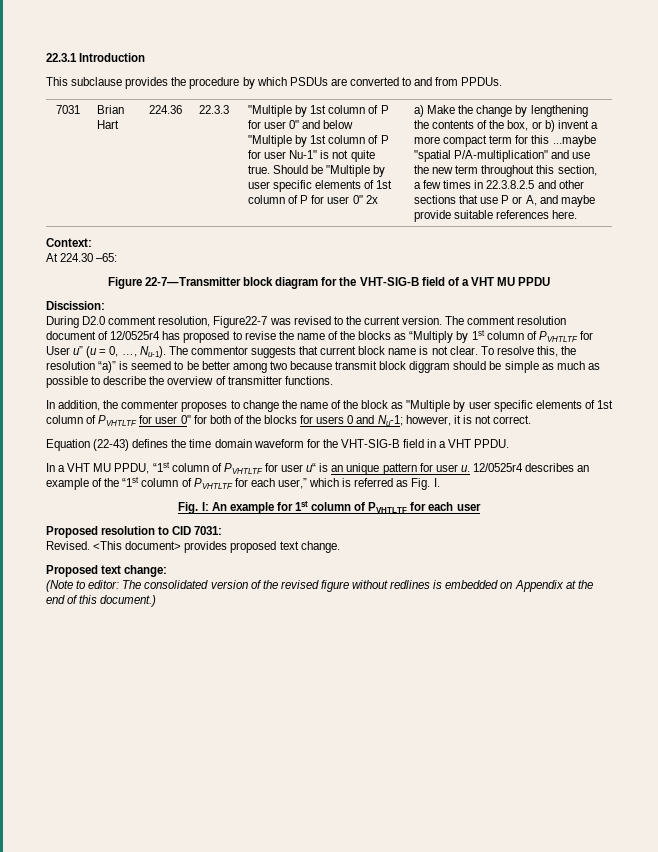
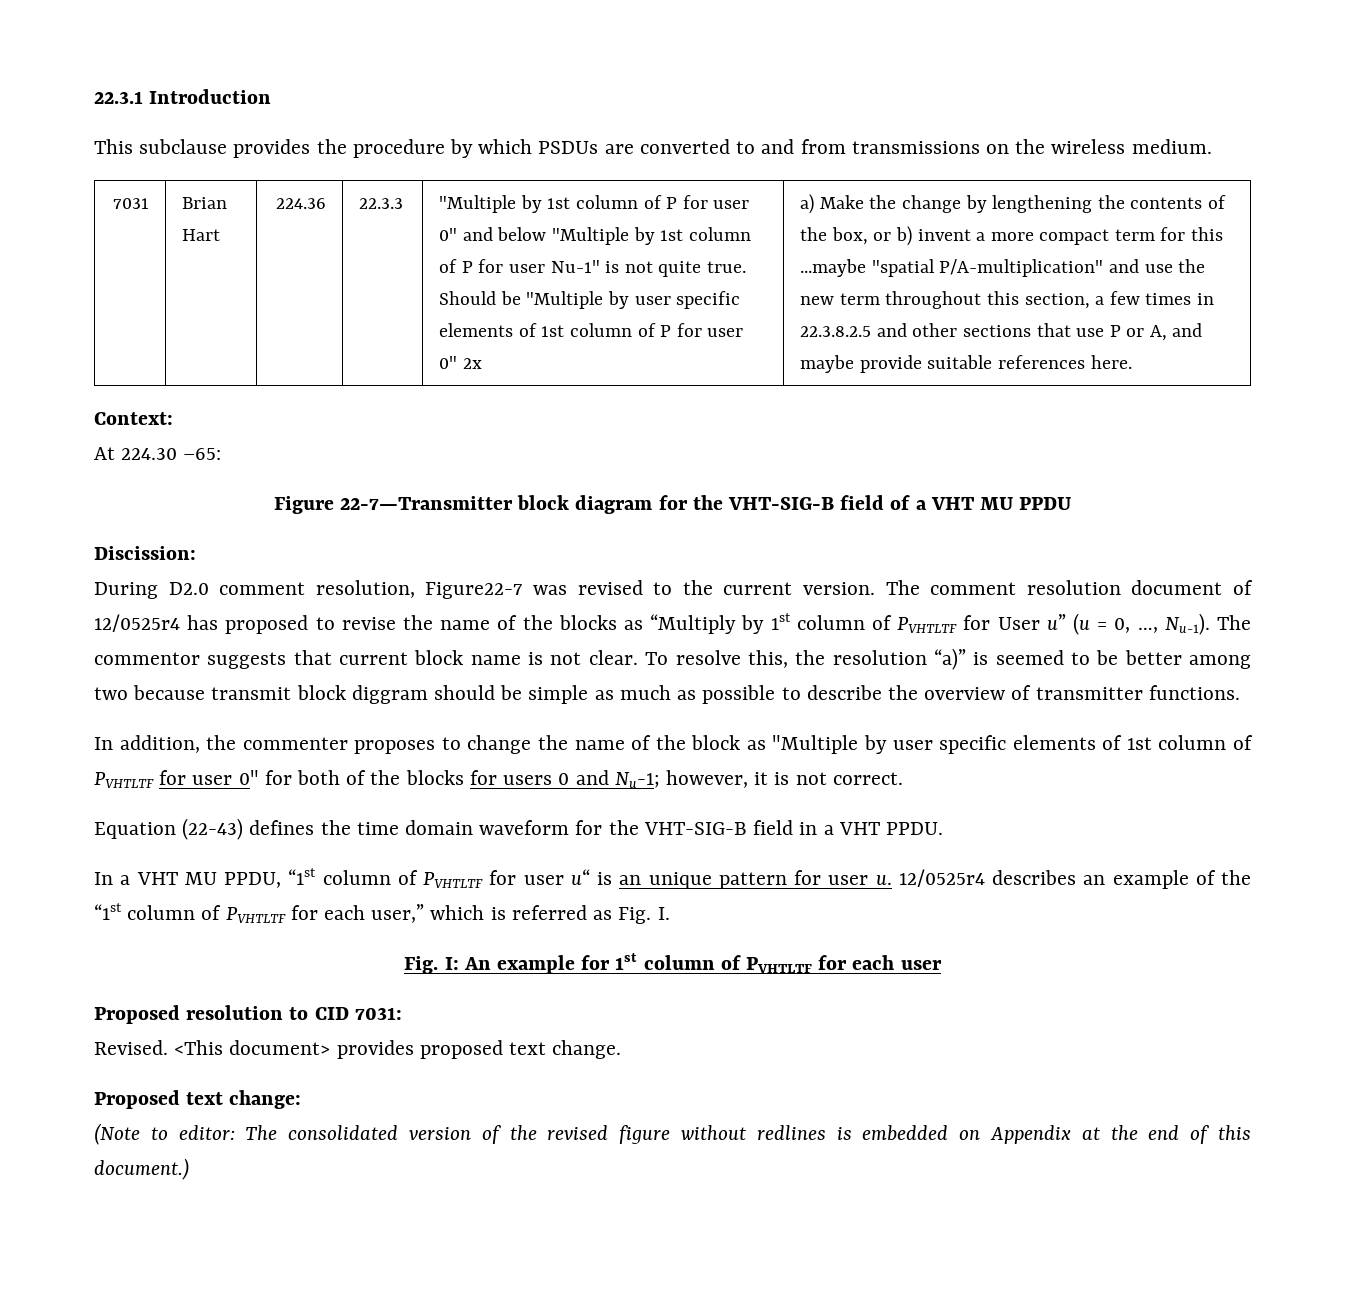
- This subclause provides the procedure by which PSDUs are converted to and from PPDUs.
+ This subclause provides the procedure by which PSDUs are converted to and from transmissions on the wireless medium.

